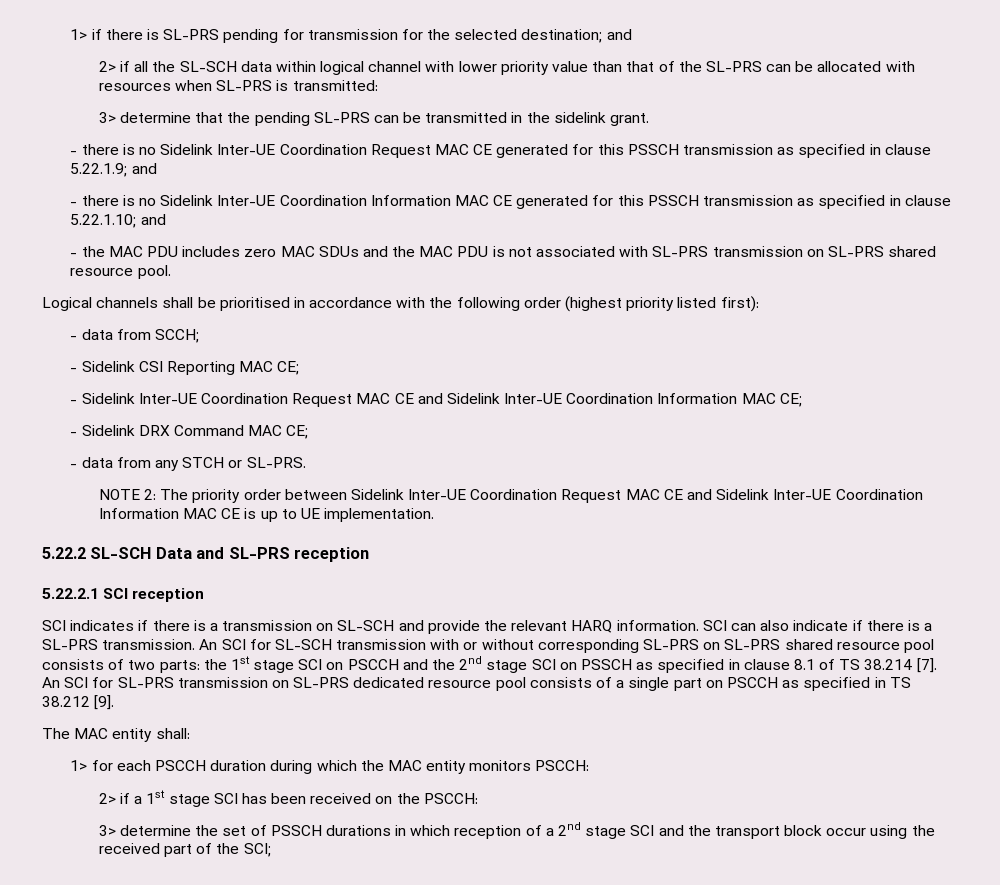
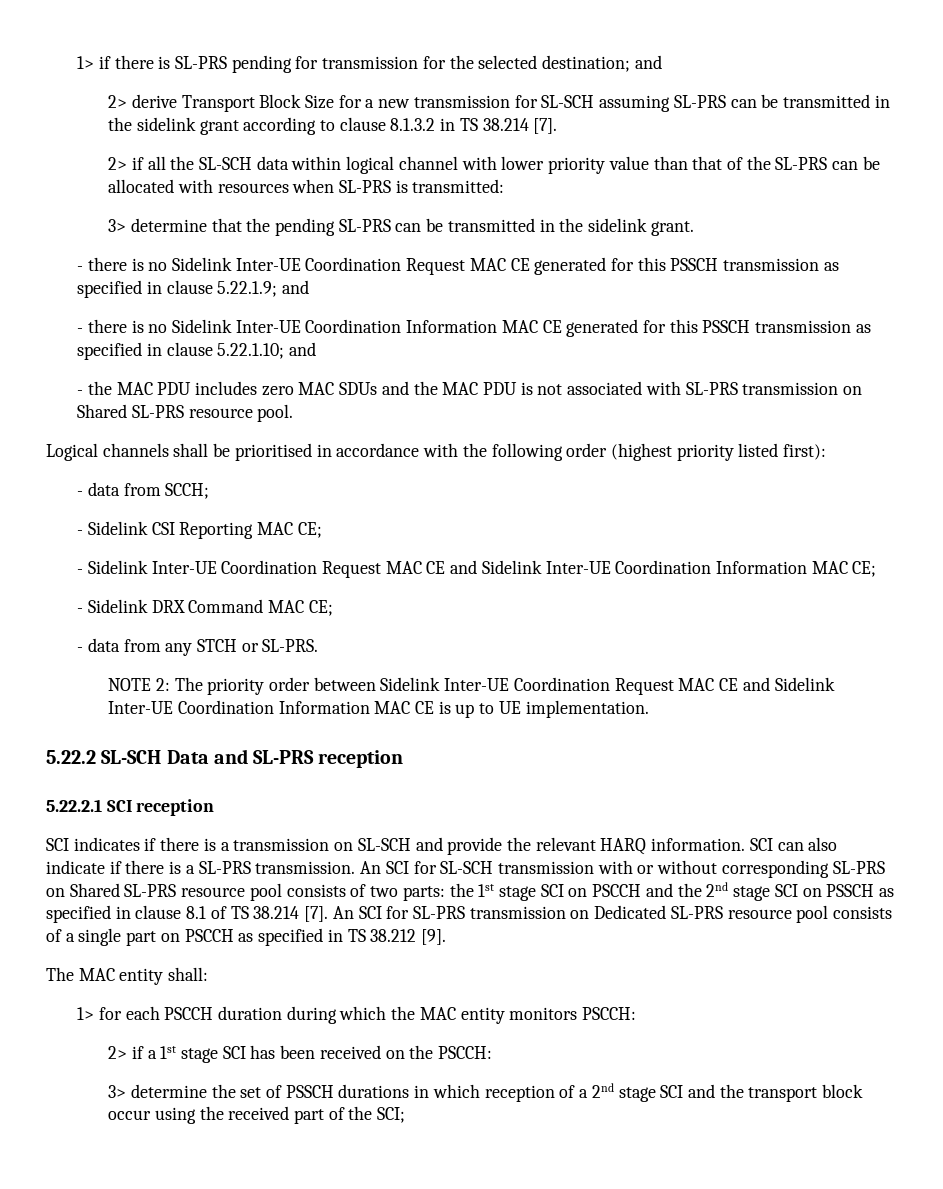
+ 2> derive Transport Block Size for a new transmission for SL-SCH assuming SL-PRS can be transmitted in the sidelink grant according to clause 8.1.3.2 in TS 38.214 [7].
- - the MAC PDU includes zero MAC SDUs and the MAC PDU is not associated with SL-PRS transmission on SL-PRS shared resource pool.
+ - the MAC PDU includes zero MAC SDUs and the MAC PDU is not associated with SL-PRS transmission on Shared SL-PRS resource pool.
- An SCI for SL-SCH transmission with or without corresponding SL-PRS on SL-PRS shared resource pool consists of two parts: the 1st stage SCI on PSCCH and the 2nd stage SCI on PSSCH as specified in clause 8.1 of TS 38.214 [7].
+ An SCI for SL-SCH transmission with or without corresponding SL-PRS on Shared SL-PRS resource pool consists of two parts: the 1st stage SCI on PSCCH and the 2nd stage SCI on PSSCH as specified in clause 8.1 of TS 38.214 [7].
- An SCI for SL-PRS transmission on SL-PRS dedicated resource pool consists of a single part on PSCCH as specified in TS 38.212 [9].
+ An SCI for SL-PRS transmission on Dedicated SL-PRS resource pool consists of a single part on PSCCH as specified in TS 38.212 [9].

